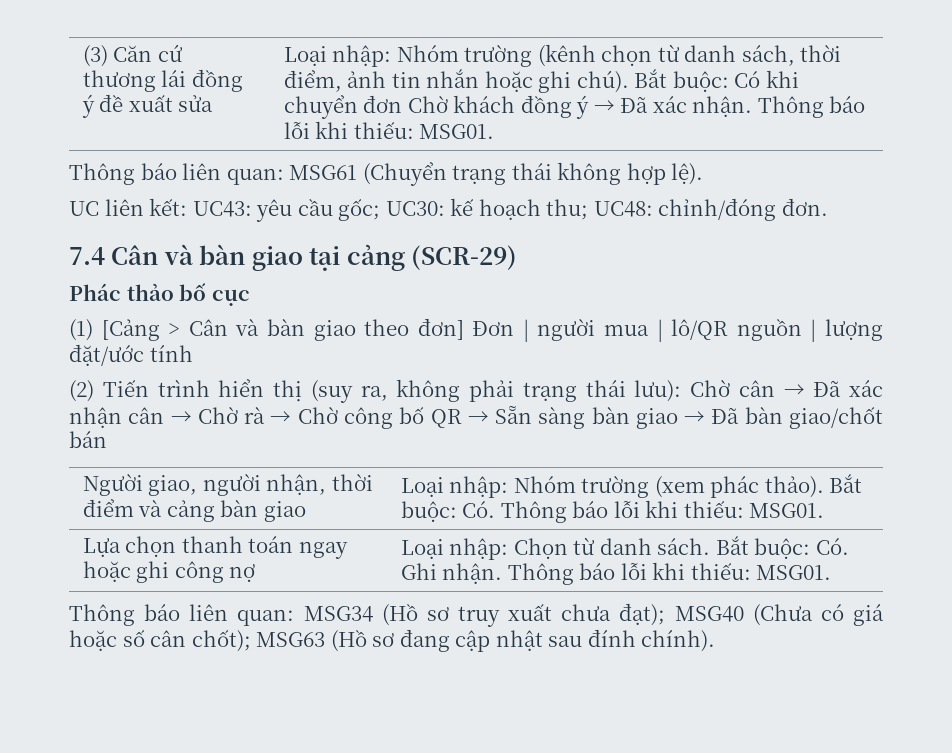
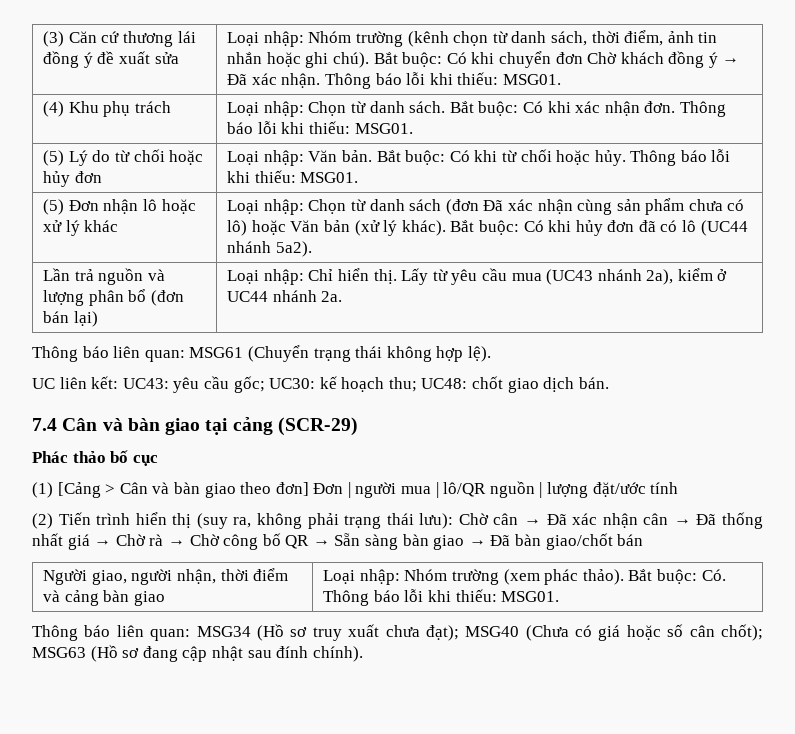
+ (4) Khu phụ trách | Loại nhập: Chọn từ danh sách. Bắt buộc: Có khi xác nhận đơn. Thông báo lỗi khi thiếu: MSG01.
+ (5) Lý do từ chối hoặc hủy đơn | Loại nhập: Văn bản. Bắt buộc: Có khi từ chối hoặc hủy. Thông báo lỗi khi thiếu: MSG01.
+ (5) Đơn nhận lô hoặc xử lý khác | Loại nhập: Chọn từ danh sách (đơn Đã xác nhận cùng sản phẩm chưa có lô) hoặc Văn bản (xử lý khác). Bắt buộc: Có khi hủy đơn đã có lô (UC44 nhánh 5a2).
+ Lần trả nguồn và lượng phân bổ (đơn bán lại) | Loại nhập: Chỉ hiển thị. Lấy từ yêu cầu mua (UC43 nhánh 2a), kiểm ở UC44 nhánh 2a.
- UC liên kết: UC43: yêu cầu gốc; UC30: kế hoạch thu; UC48: chỉnh/đóng đơn.
+ UC liên kết: UC43: yêu cầu gốc; UC30: kế hoạch thu; UC48: chốt giao dịch bán.
- (2) Tiến trình hiển thị (suy ra, không phải trạng thái lưu): Chờ cân → Đã xác nhận cân → Chờ rà → Chờ công bố QR → Sẵn sàng bàn giao → Đã bàn giao/chốt bán
+ (2) Tiến trình hiển thị (suy ra, không phải trạng thái lưu): Chờ cân → Đã xác nhận cân → Đã thống nhất giá → Chờ rà → Chờ công bố QR → Sẵn sàng bàn giao → Đã bàn giao/chốt bán
- Lựa chọn thanh toán ngay hoặc ghi công nợ | Loại nhập: Chọn từ danh sách. Bắt buộc: Có. Ghi nhận. Thông báo lỗi khi thiếu: MSG01.

